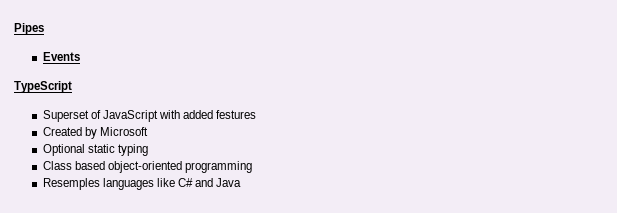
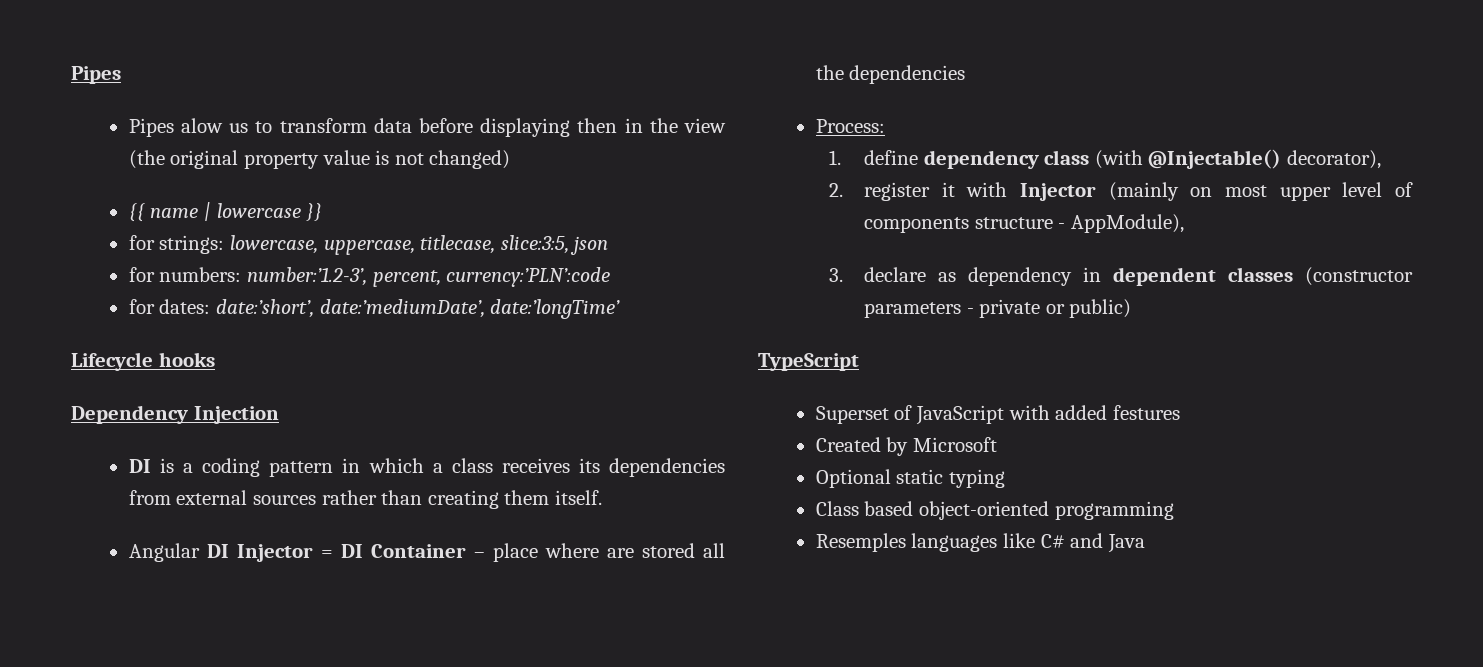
- Events
+ Pipes alow us to transform data before displaying then in the view (the original property value is not changed)
+ {{ name | lowercase }}
+ for strings: lowercase, uppercase, titlecase, slice:3:5, json
+ for numbers: number:’1.2-3’, percent, currency:’PLN’:code
+ for dates: date:’short’, date:’mediumDate’, date:’longTime’
+ Lifecycle hooks
+ Dependency Injection
+ DI is a coding pattern in which a class receives its dependencies from external sources rather than creating them itself.
+ Angular DI Injector = DI Container – place where are stored all the dependencies
+ Process:
+ 1. define dependency class (with @Injectable() decorator),
+ 2. register it with Injector (mainly on most upper level of components structure - AppModule),
+ 3. declare as dependency in dependent classes (constructor parameters - private or public)

